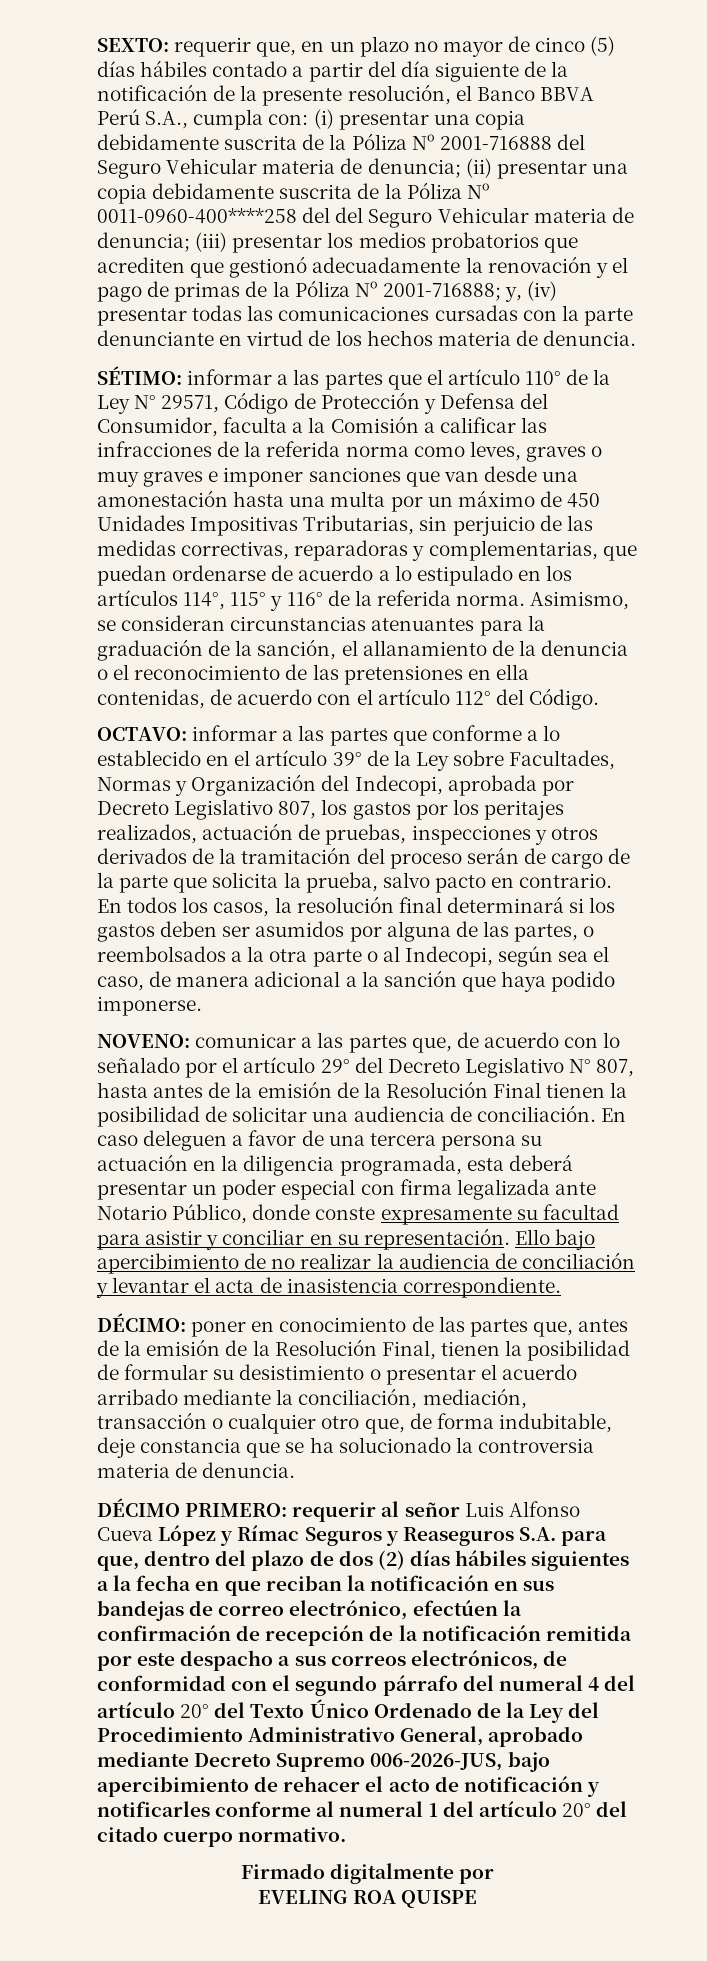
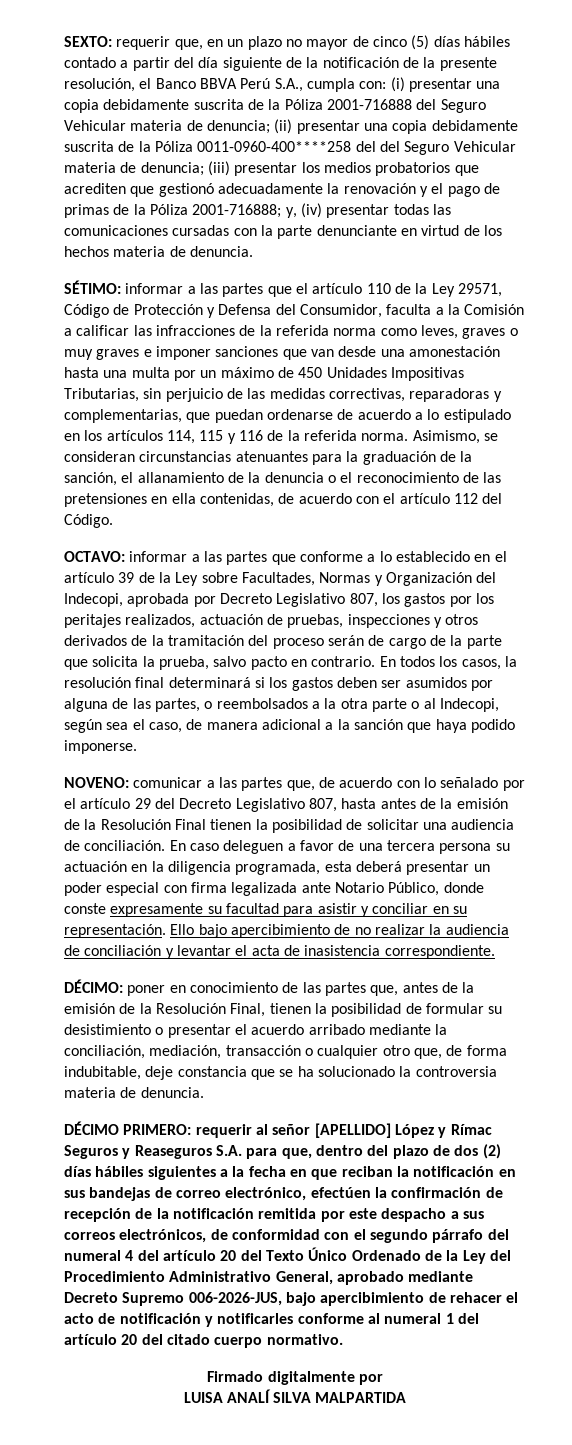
- (i) presentar una copia debidamente suscrita de la Póliza Nº 2001-716888 del Seguro Vehicular materia de denuncia;
+ (i) presentar una copia debidamente suscrita de la Póliza 2001-716888 del Seguro Vehicular materia de denuncia;
- (ii) presentar una copia debidamente suscrita de la Póliza Nº 0011-0960-400****258 del del Seguro Vehicular materia de denuncia;
+ (ii) presentar una copia debidamente suscrita de la Póliza 0011-0960-400****258 del del Seguro Vehicular materia de denuncia;
- (iii) presentar los medios probatorios que acrediten que gestionó adecuadamente la renovación y el pago de primas de la Póliza Nº 2001-716888;
+ (iii) presentar los medios probatorios que acrediten que gestionó adecuadamente la renovación y el pago de primas de la Póliza 2001-716888;
- informar a las partes que el artículo 110° de la Ley N° 29571, Código de Protección y Defensa del Consumidor, faculta a la Comisión a calificar las infracciones de la referida norma como leves, graves o muy graves e imponer sanciones que van desde una amonestación hasta una multa por un máximo de 450 Unidades Impositivas Tributarias, sin perjuicio de las medidas correctivas, reparadoras y complementarias, que puedan ordenarse de acuerdo a lo estipulado en los artículos 114°, 115° y 116° de la referida norma.
+ informar a las partes que el artículo 110 de la Ley 29571, Código de Protección y Defensa del Consumidor, faculta a la Comisión a calificar las infracciones de la referida norma como leves, graves o muy graves e imponer sanciones que van desde una amonestación hasta una multa por un máximo de 450 Unidades Impositivas Tributarias, sin perjuicio de las medidas correctivas, reparadoras y complementarias, que puedan ordenarse de acuerdo a lo estipulado en los artículos 114, 115 y 116 de la referida norma.
- Asimismo, se consideran circunstancias atenuantes para la graduación de la sanción, el allanamiento de la denuncia o el reconocimiento de las pretensiones en ella contenidas, de acuerdo con el artículo 112° del Código.
+ Asimismo, se consideran circunstancias atenuantes para la graduación de la sanción, el allanamiento de la denuncia o el reconocimiento de las pretensiones en ella contenidas, de acuerdo con el artículo 112 del Código.
- OCTAVO: informar a las partes que conforme a lo establecido en el artículo 39° de la Ley sobre Facultades, Normas y Organización del Indecopi, aprobada por Decreto Legislativo 807, los gastos por los peritajes realizados, actuación de pruebas, inspecciones y otros derivados de la tramitación del proceso serán de cargo de la parte que solicita la prueba, salvo pacto en contrario.
+ OCTAVO: informar a las partes que conforme a lo establecido en el artículo 39 de la Ley sobre Facultades, Normas y Organización del Indecopi, aprobada por Decreto Legislativo 807, los gastos por los peritajes realizados, actuación de pruebas, inspecciones y otros derivados de la tramitación del proceso serán de cargo de la parte que solicita la prueba, salvo pacto en contrario.
- NOVENO: comunicar a las partes que, de acuerdo con lo señalado por el artículo 29° del Decreto Legislativo N° 807, hasta antes de la emisión de la Resolución Final tienen la posibilidad de solicitar una audiencia de conciliación.
+ NOVENO: comunicar a las partes que, de acuerdo con lo señalado por el artículo 29 del Decreto Legislativo 807, hasta antes de la emisión de la Resolución Final tienen la posibilidad de solicitar una audiencia de conciliación.
- requerir al señor Luis Alfonso Cueva López y Rímac Seguros y Reaseguros S.A. para que, dentro del plazo de dos (2) días hábiles siguientes a la fecha en que reciban la notificación en sus bandejas de correo electrónico, efectúen la confirmación de recepción de la notificación remitida por este despacho a sus correos electrónicos, de conformidad con el segundo párrafo del numeral 4 del artículo 20° del Texto Único Ordenado de la Ley del Procedimiento Administrativo General, aprobado mediante Decreto Supremo 006-2026-JUS, bajo apercibimiento de rehacer el acto de notificación y notificarles conforme al numeral 1 del artículo 20° del citado cuerpo normativo.
+ requerir al señor [APELLIDO] López y Rímac Seguros y Reaseguros S.A. para que, dentro del plazo de dos (2) días hábiles siguientes a la fecha en que reciban la notificación en sus bandejas de correo electrónico, efectúen la confirmación de recepción de la notificación remitida por este despacho a sus correos electrónicos, de conformidad con el segundo párrafo del numeral 4 del artículo 20 del Texto Único Ordenado de la Ley del Procedimiento Administrativo General, aprobado mediante Decreto Supremo 006-2026-JUS, bajo apercibimiento de rehacer el acto de notificación y notificarles conforme al numeral 1 del artículo 20 del citado cuerpo normativo.
- EVELING ROA QUISPE
+ LUISA ANALÍ SILVA MALPARTIDA

